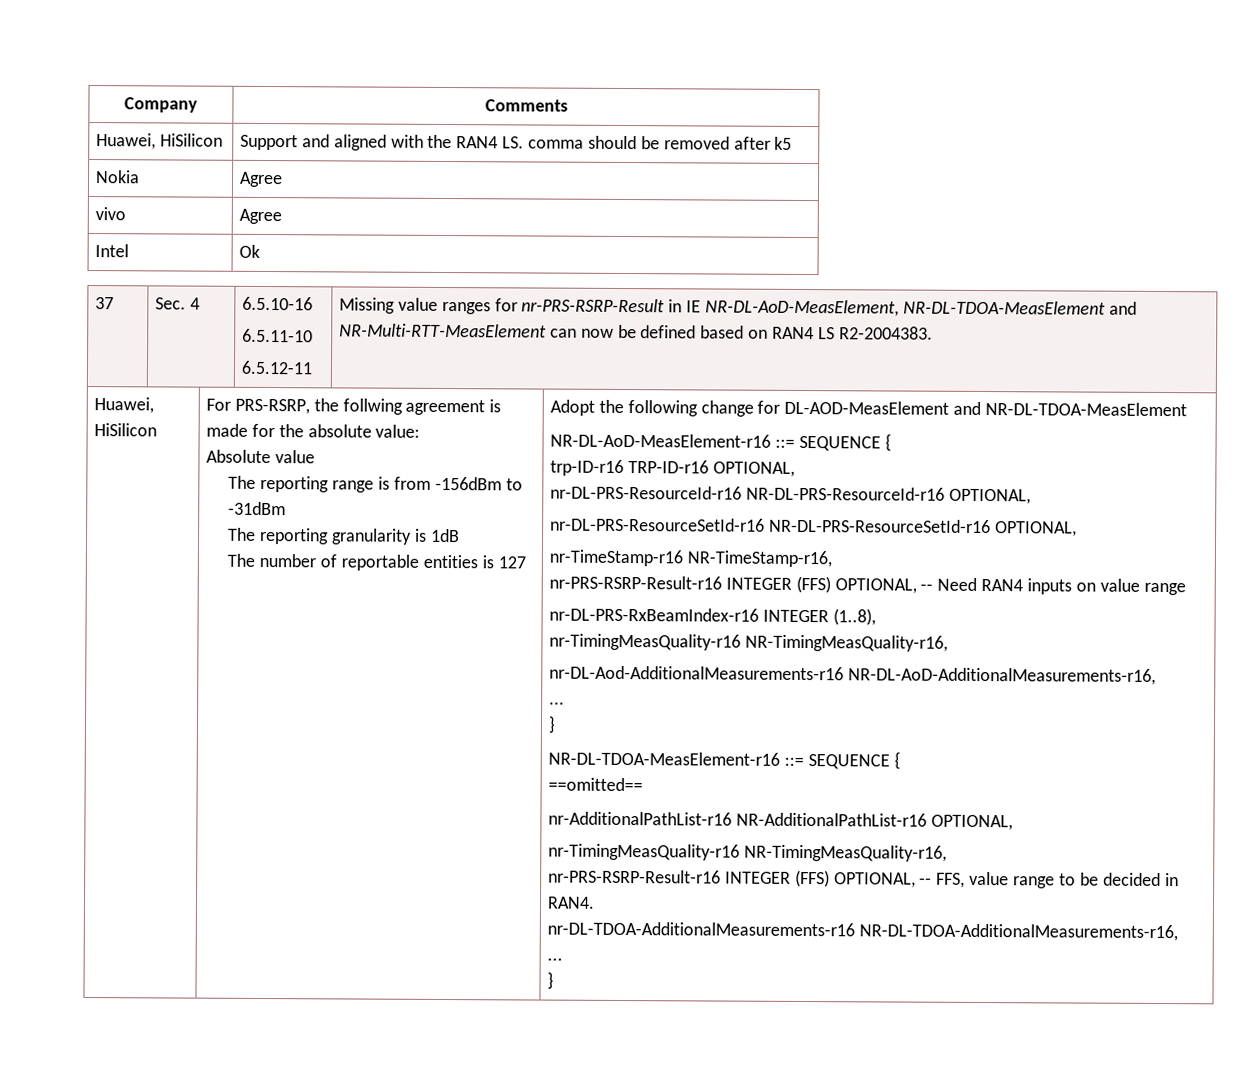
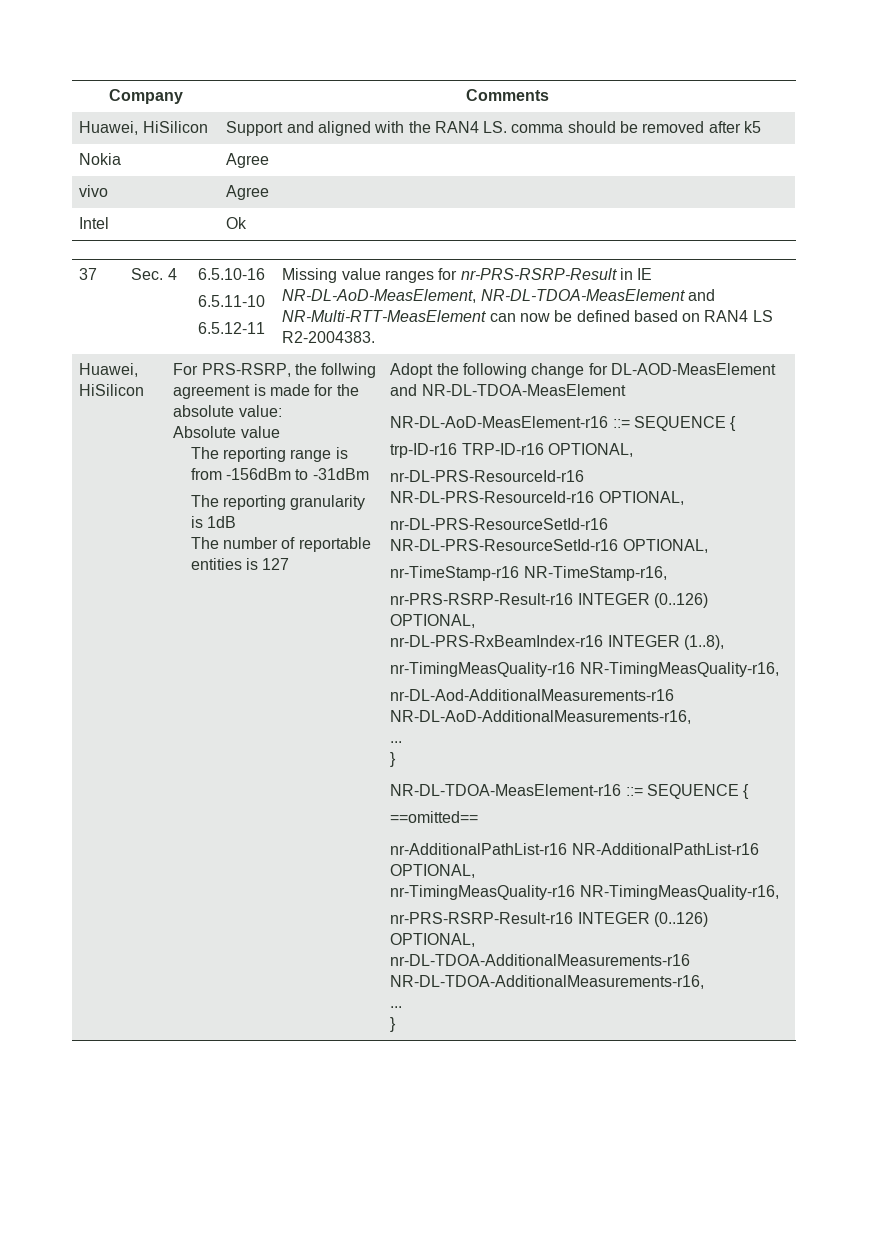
  nr-TimeStamp-r16 NR-TimeStamp-r16,
- nr-PRS-RSRP-Result-r16 INTEGER (FFS) OPTIONAL, -- Need RAN4 inputs on value range
+ nr-PRS-RSRP-Result-r16 INTEGER (0..126) OPTIONAL,
  nr-AdditionalPathList-r16 NR-AdditionalPathList-r16 OPTIONAL,
  nr-TimingMeasQuality-r16 NR-TimingMeasQuality-r16,
- nr-PRS-RSRP-Result-r16 INTEGER (FFS) OPTIONAL, -- FFS, value range to be decided in RAN4.
+ nr-PRS-RSRP-Result-r16 INTEGER (0..126) OPTIONAL,

